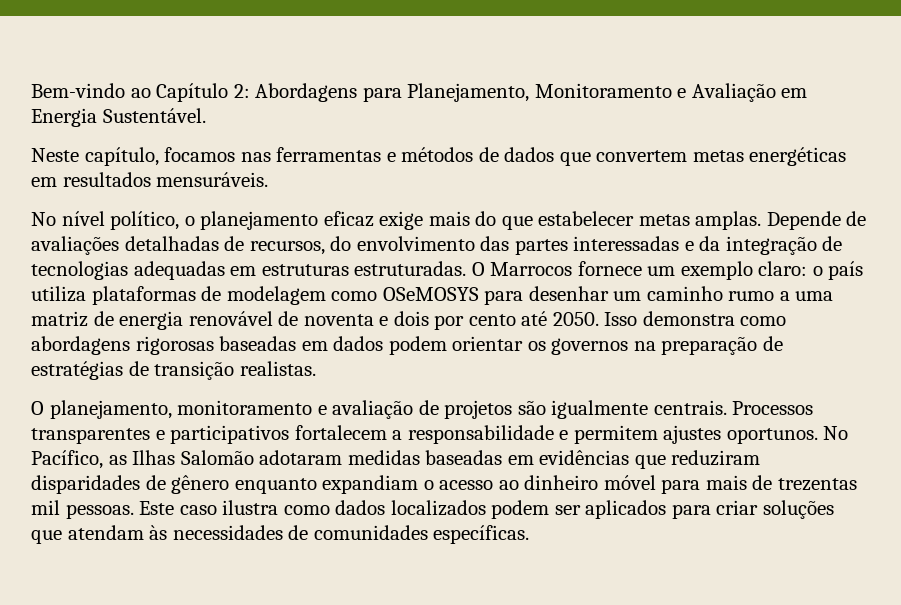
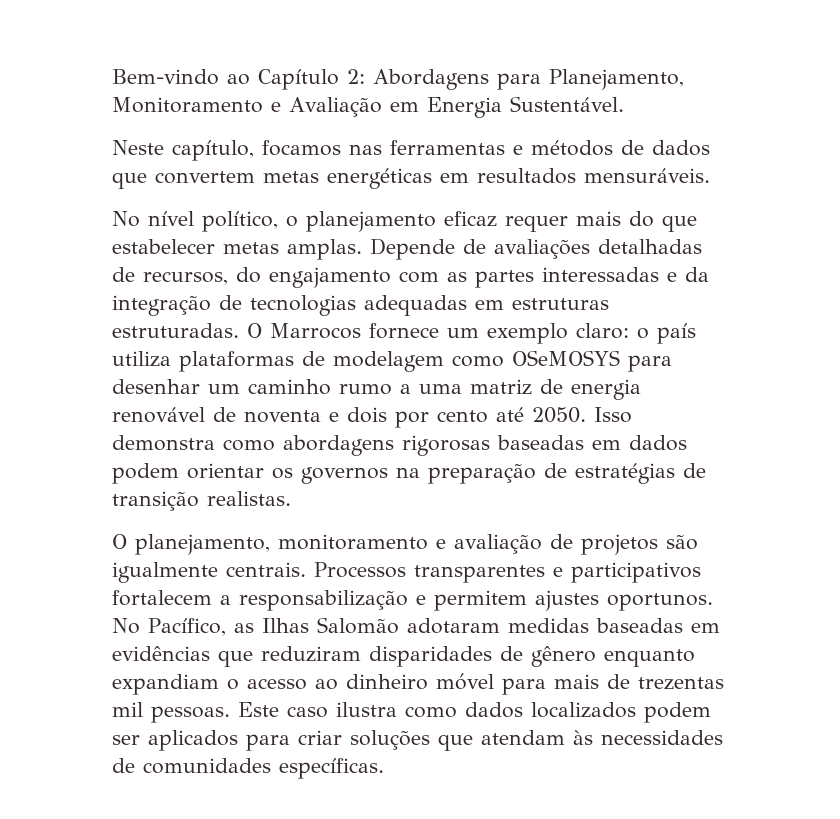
- No nível político, o planejamento eficaz exige mais do que estabelecer metas amplas.
+ No nível político, o planejamento eficaz requer mais do que estabelecer metas amplas.
- Depende de avaliações detalhadas de recursos, do envolvimento das partes interessadas e da integração de tecnologias adequadas em estruturas estruturadas.
+ Depende de avaliações detalhadas de recursos, do engajamento com as partes interessadas e da integração de tecnologias adequadas em estruturas estruturadas.
- Processos transparentes e participativos fortalecem a responsabilidade e permitem ajustes oportunos.
+ Processos transparentes e participativos fortalecem a responsabilização e permitem ajustes oportunos.

